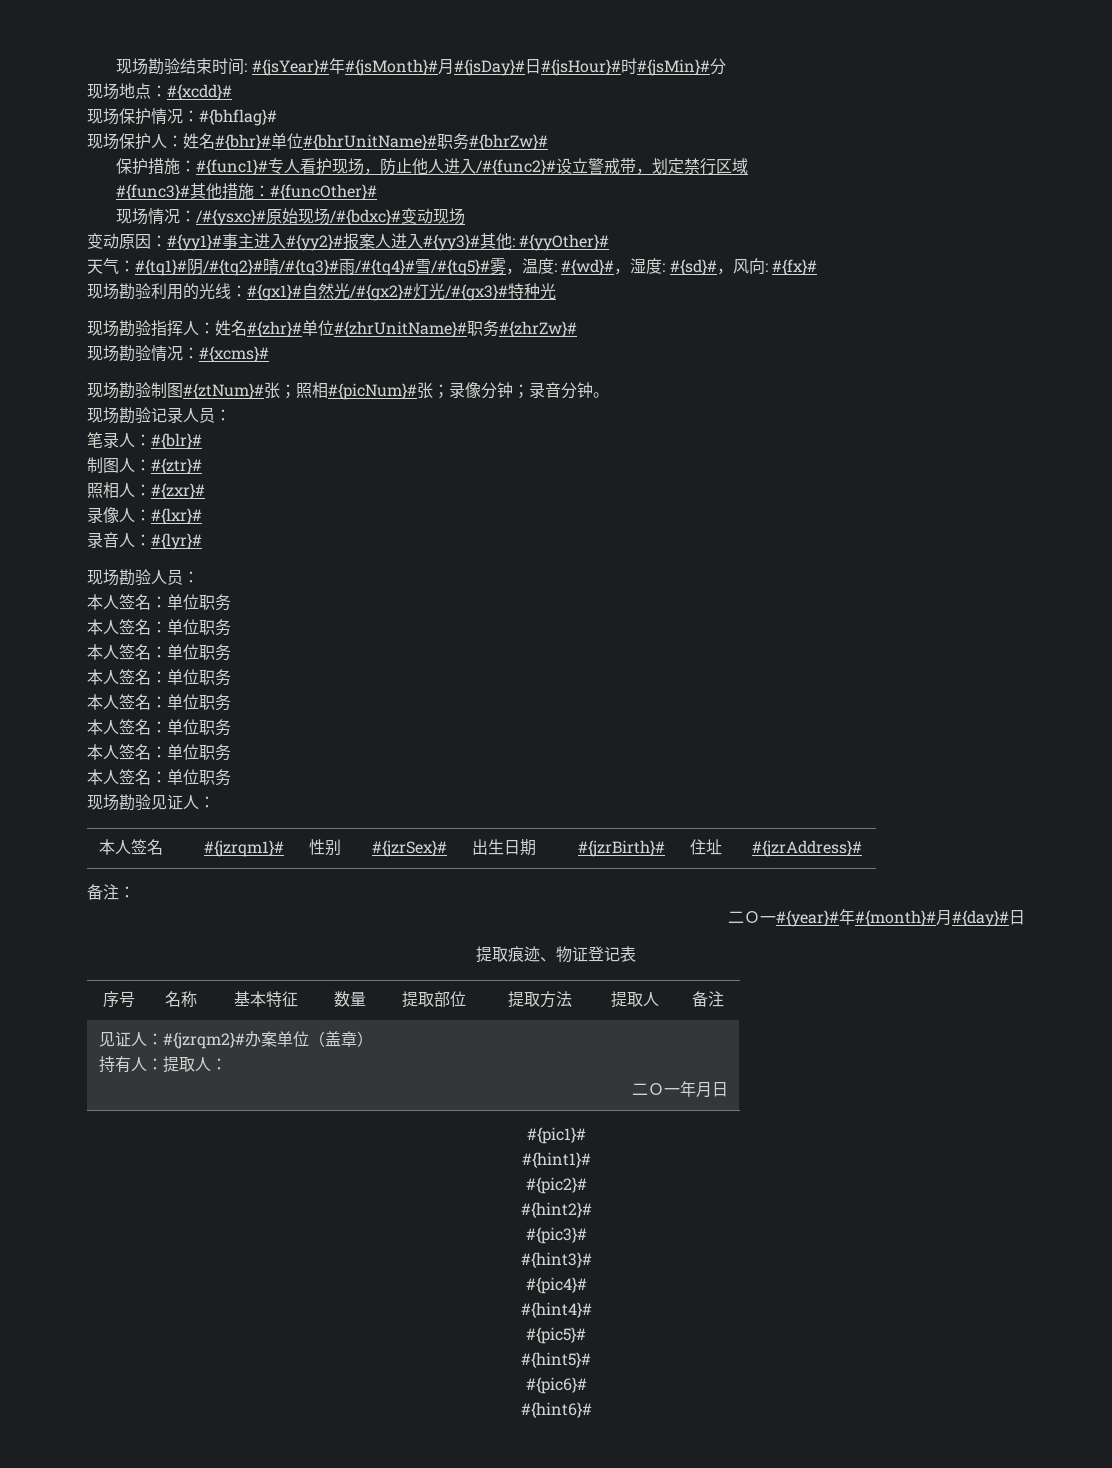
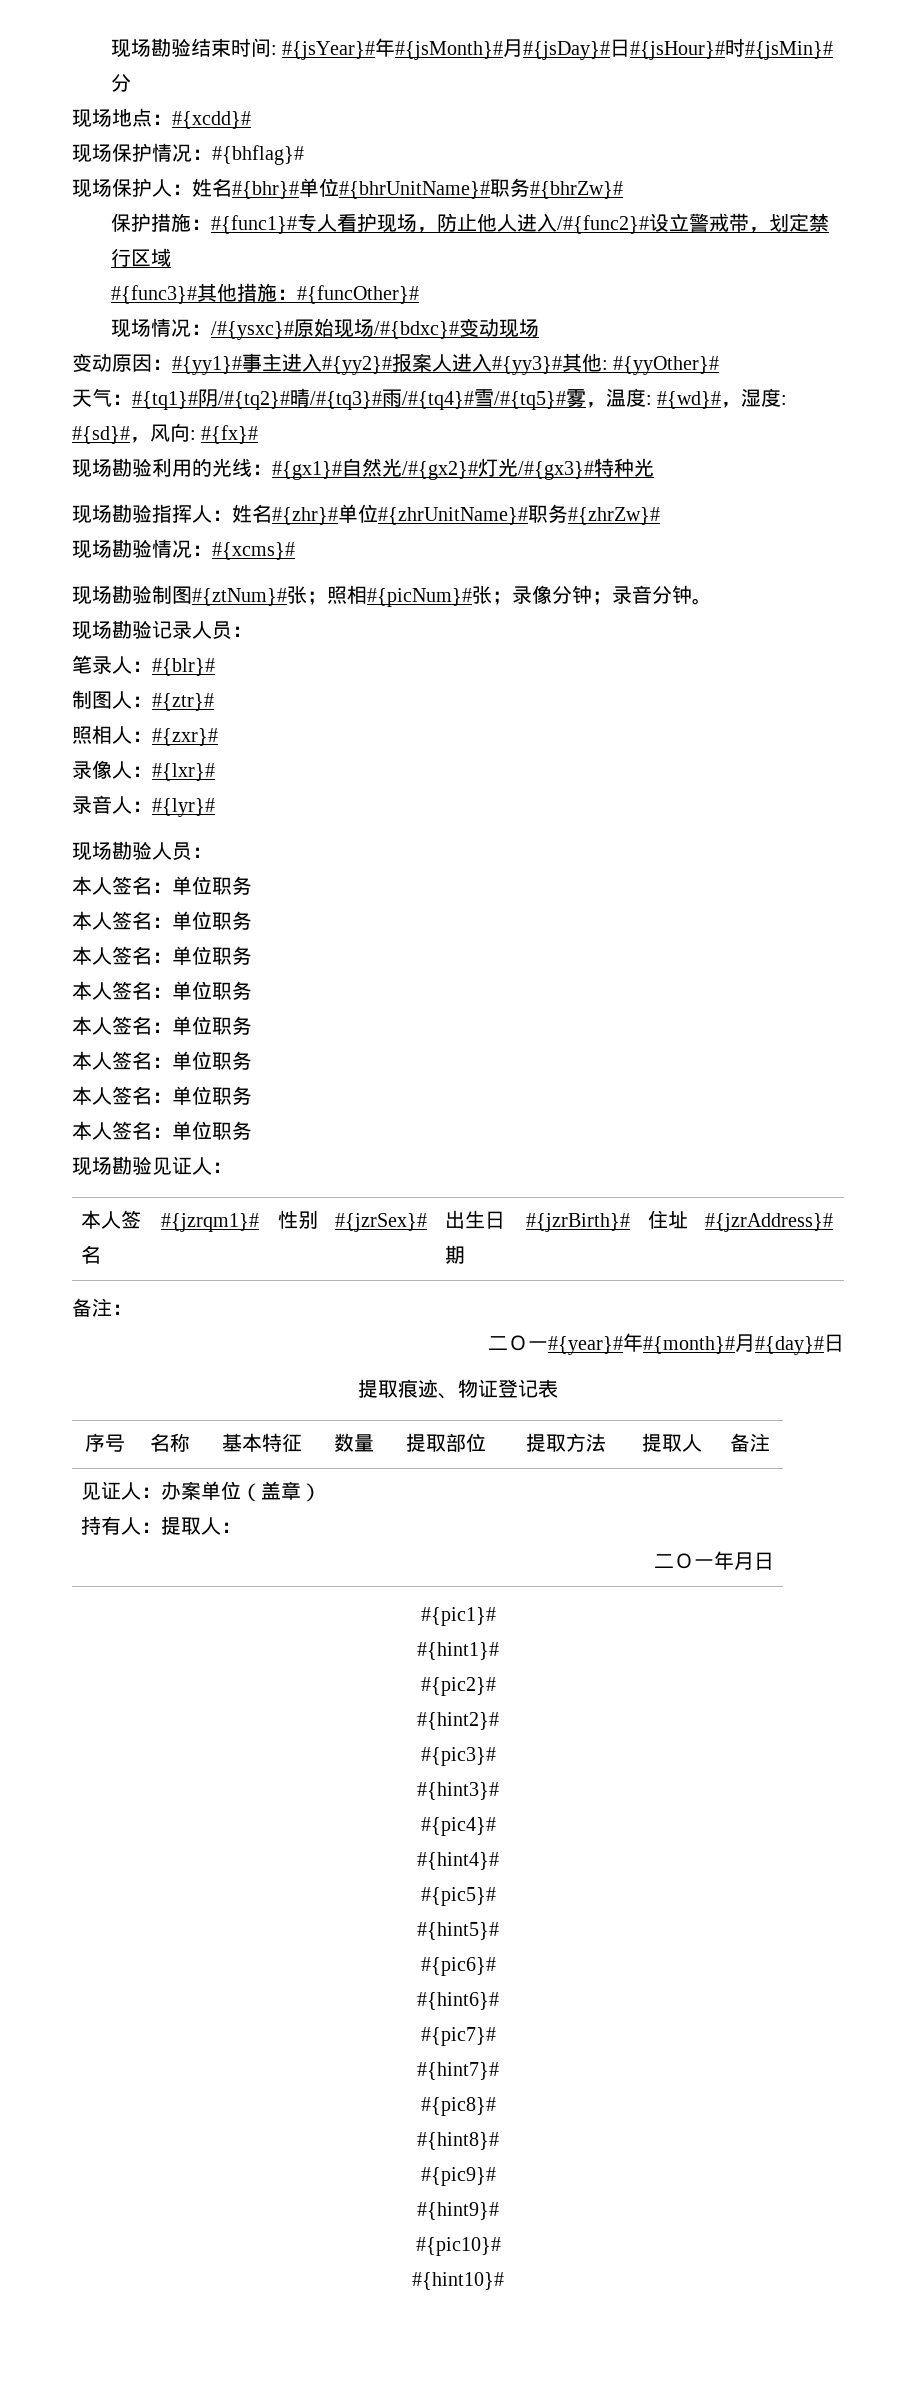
- 见证人：#{jzrqm2}#办案单位（盖章）
+ 见证人：办案单位（盖章）
+ #{pic7}#
+ #{hint7}#
+ #{pic8}#
+ #{hint8}#
+ #{pic9}#
+ #{hint9}#
+ #{pic10}#
+ #{hint10}#

